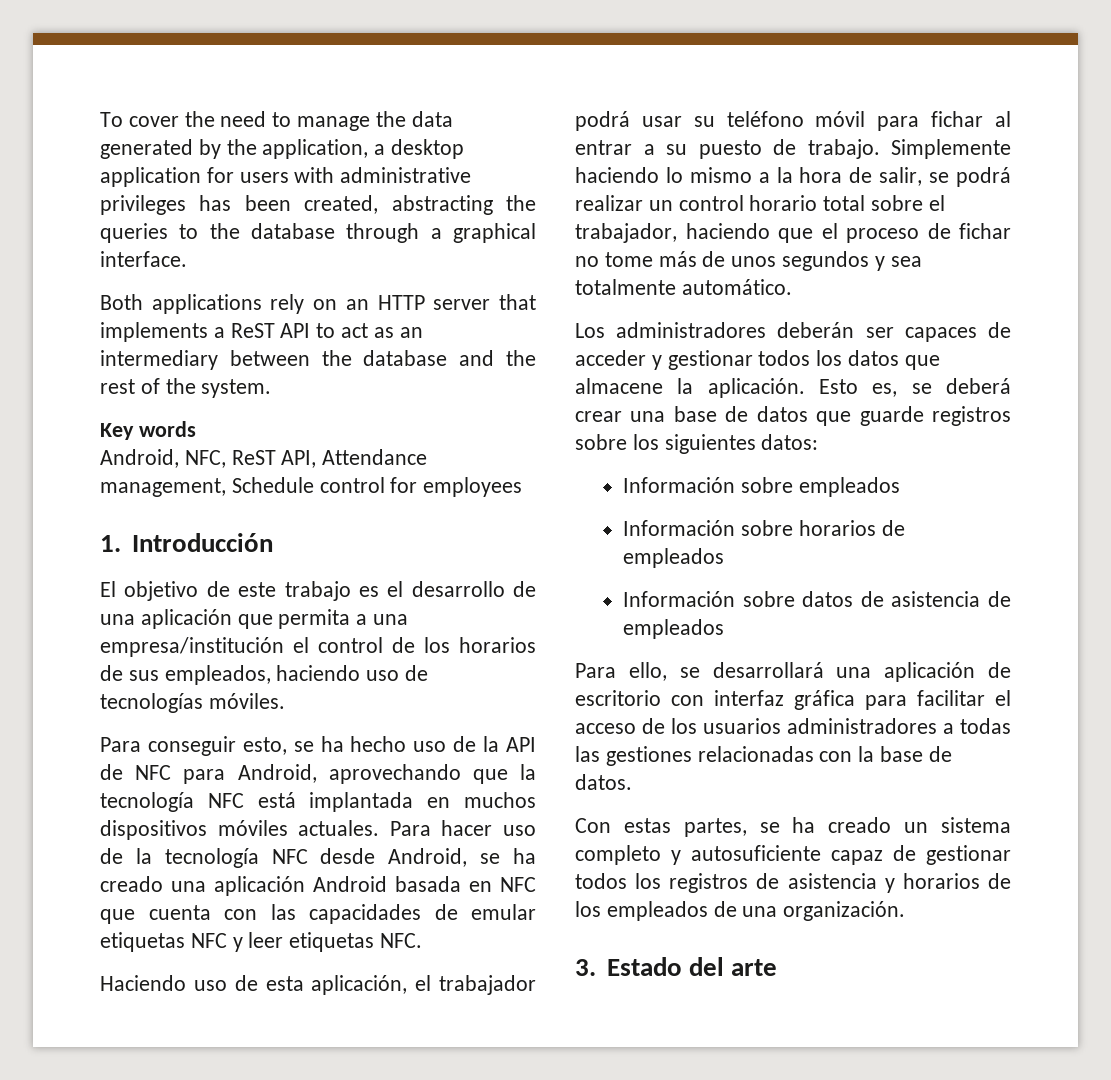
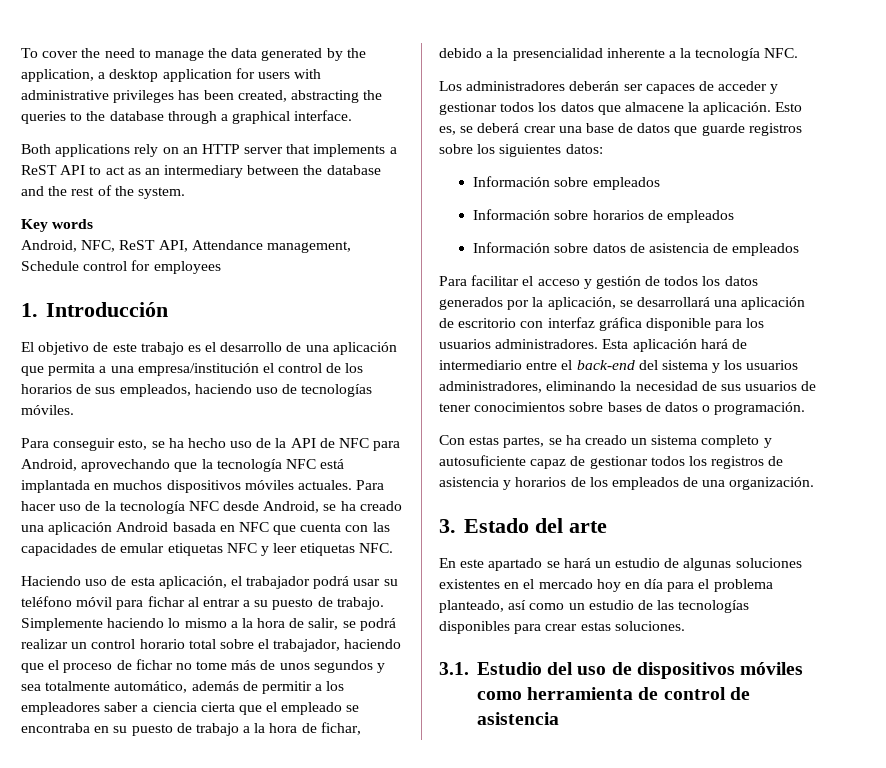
- Simplemente haciendo lo mismo a la hora de salir, se podrá realizar un control horario total sobre el trabajador, haciendo que el proceso de fichar no tome más de unos segundos y sea totalmente automático.
+ Simplemente haciendo lo mismo a la hora de salir, se podrá realizar un control horario total sobre el trabajador, haciendo que el proceso de fichar no tome más de unos segundos y sea totalmente automático, además de permitir a los empleadores saber a ciencia cierta que el empleado se encontraba en su puesto de trabajo a la hora de fichar, debido a la presencialidad inherente a la tecnología NFC.
- Para ello, se desarrollará una aplicación de escritorio con interfaz gráfica para facilitar el acceso de los usuarios administradores a todas las gestiones relacionadas con la base de datos.
+ Para facilitar el acceso y gestión de todos los datos generados por la aplicación, se desarrollará una aplicación de escritorio con interfaz gráfica disponible para los usuarios administradores. Esta aplicación hará de intermediario entre el back-end del sistema y los usuarios administradores, eliminando la necesidad de sus usuarios de tener conocimientos sobre bases de datos o programación.
+ En este apartado se hará un estudio de algunas soluciones existentes en el mercado hoy en día para el problema planteado, así como un estudio de las tecnologías disponibles para crear estas soluciones.
+ 3.1. Estudio del uso de dispositivos móviles como herramienta de control de asistencia

